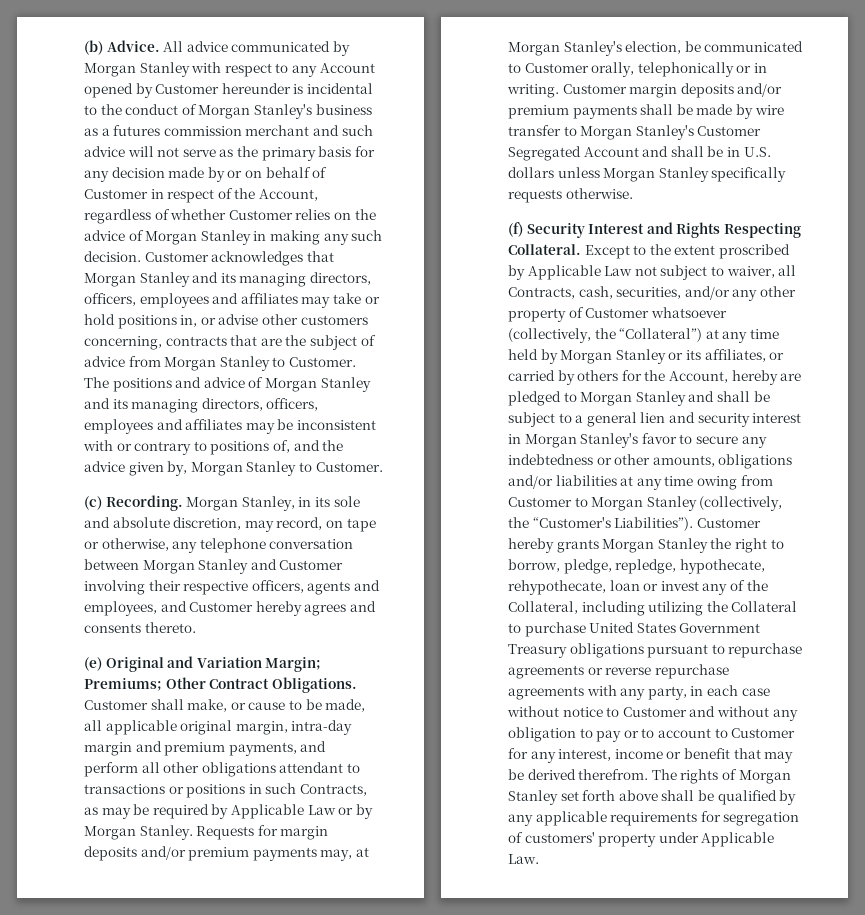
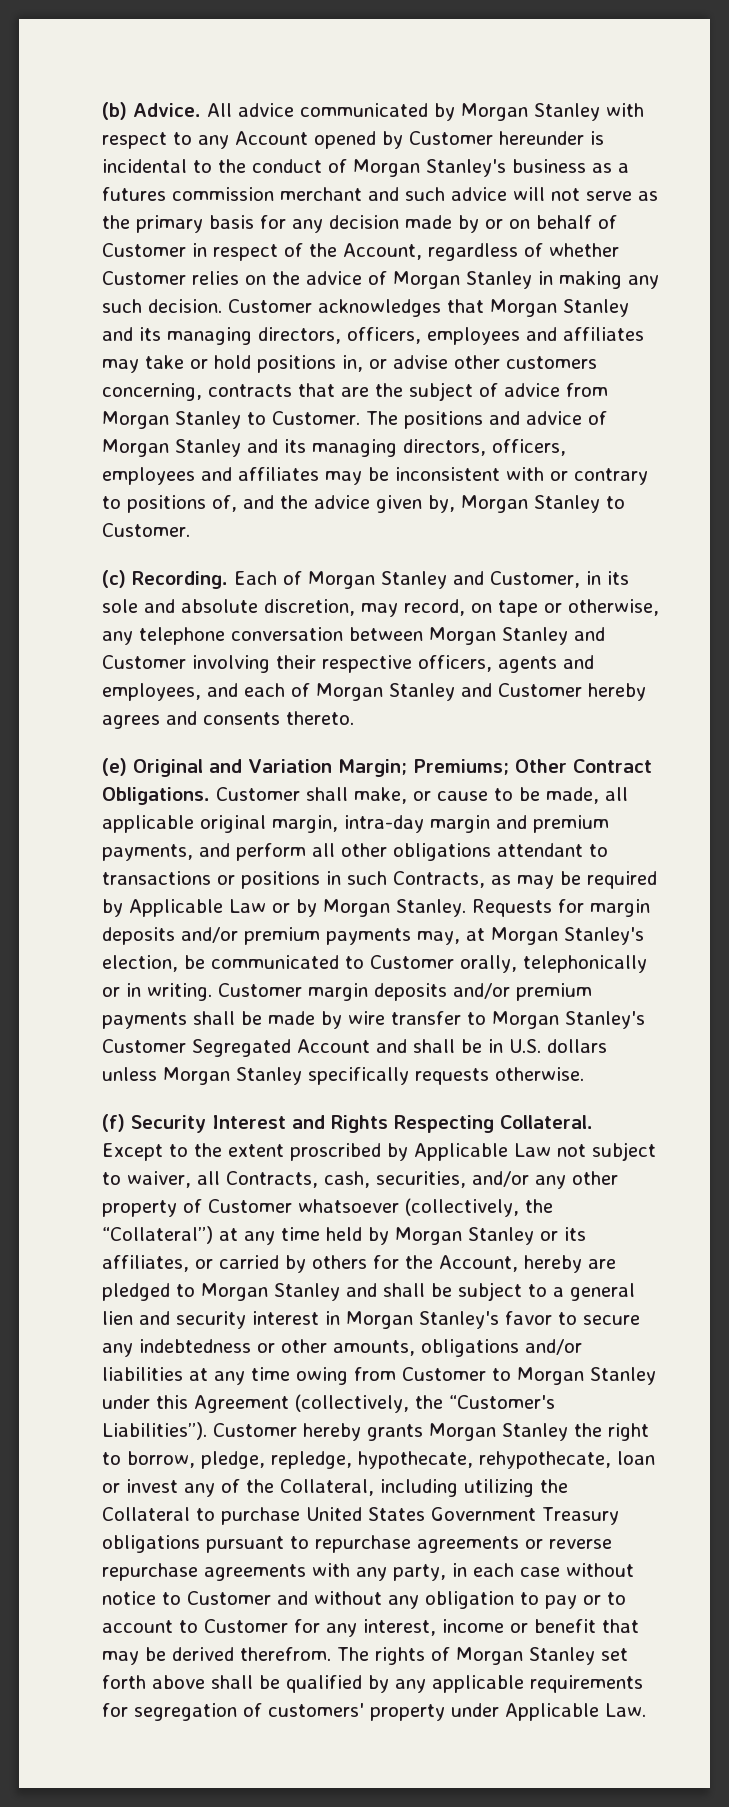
- Morgan Stanley, in its sole and absolute discretion, may record, on tape or otherwise, any telephone conversation between Morgan Stanley and Customer involving their respective officers, agents and employees, and Customer hereby agrees and consents thereto.
+ Each of Morgan Stanley and Customer, in its sole and absolute discretion, may record, on tape or otherwise, any telephone conversation between Morgan Stanley and Customer involving their respective officers, agents and employees, and each of Morgan Stanley and Customer hereby agrees and consents thereto.
- Except to the extent proscribed by Applicable Law not subject to waiver, all Contracts, cash, securities, and/or any other property of Customer whatsoever (collectively, the “Collateral”) at any time held by Morgan Stanley or its affiliates, or carried by others for the Account, hereby are pledged to Morgan Stanley and shall be subject to a general lien and security interest in Morgan Stanley's favor to secure any indebtedness or other amounts, obligations and/or liabilities at any time owing from Customer to Morgan Stanley (collectively, the “Customer's Liabilities”).
+ Except to the extent proscribed by Applicable Law not subject to waiver, all Contracts, cash, securities, and/or any other property of Customer whatsoever (collectively, the “Collateral”) at any time held by Morgan Stanley or its affiliates, or carried by others for the Account, hereby are pledged to Morgan Stanley and shall be subject to a general lien and security interest in Morgan Stanley's favor to secure any indebtedness or other amounts, obligations and/or liabilities at any time owing from Customer to Morgan Stanley under this Agreement (collectively, the “Customer's Liabilities”).

